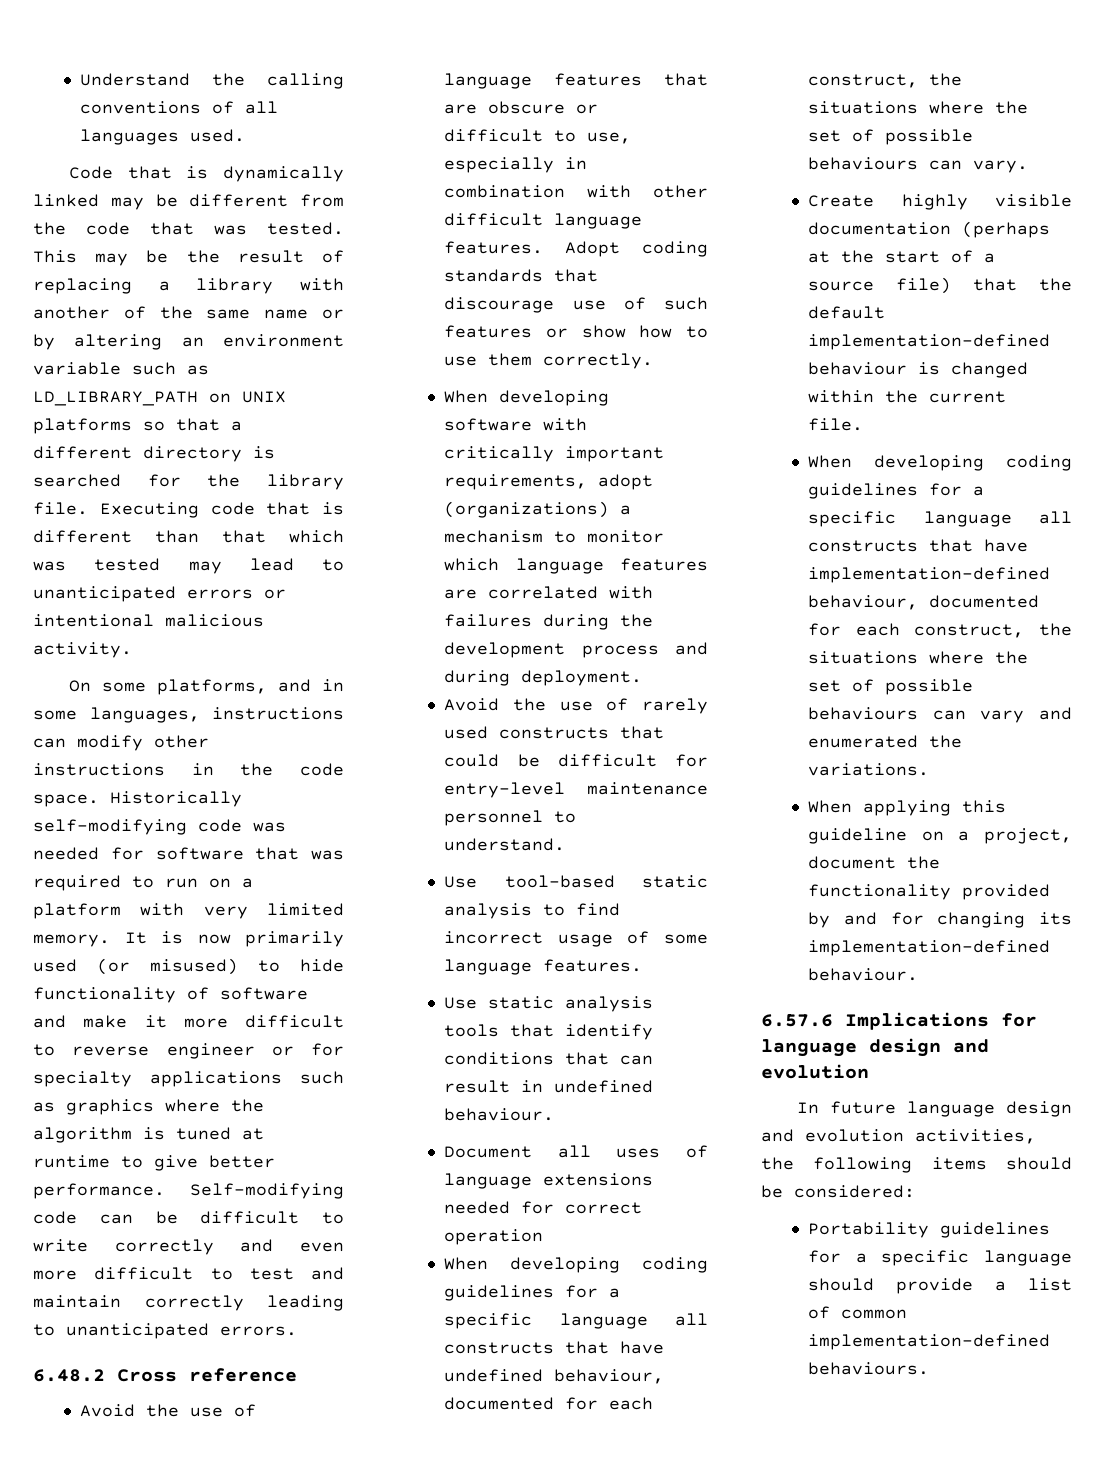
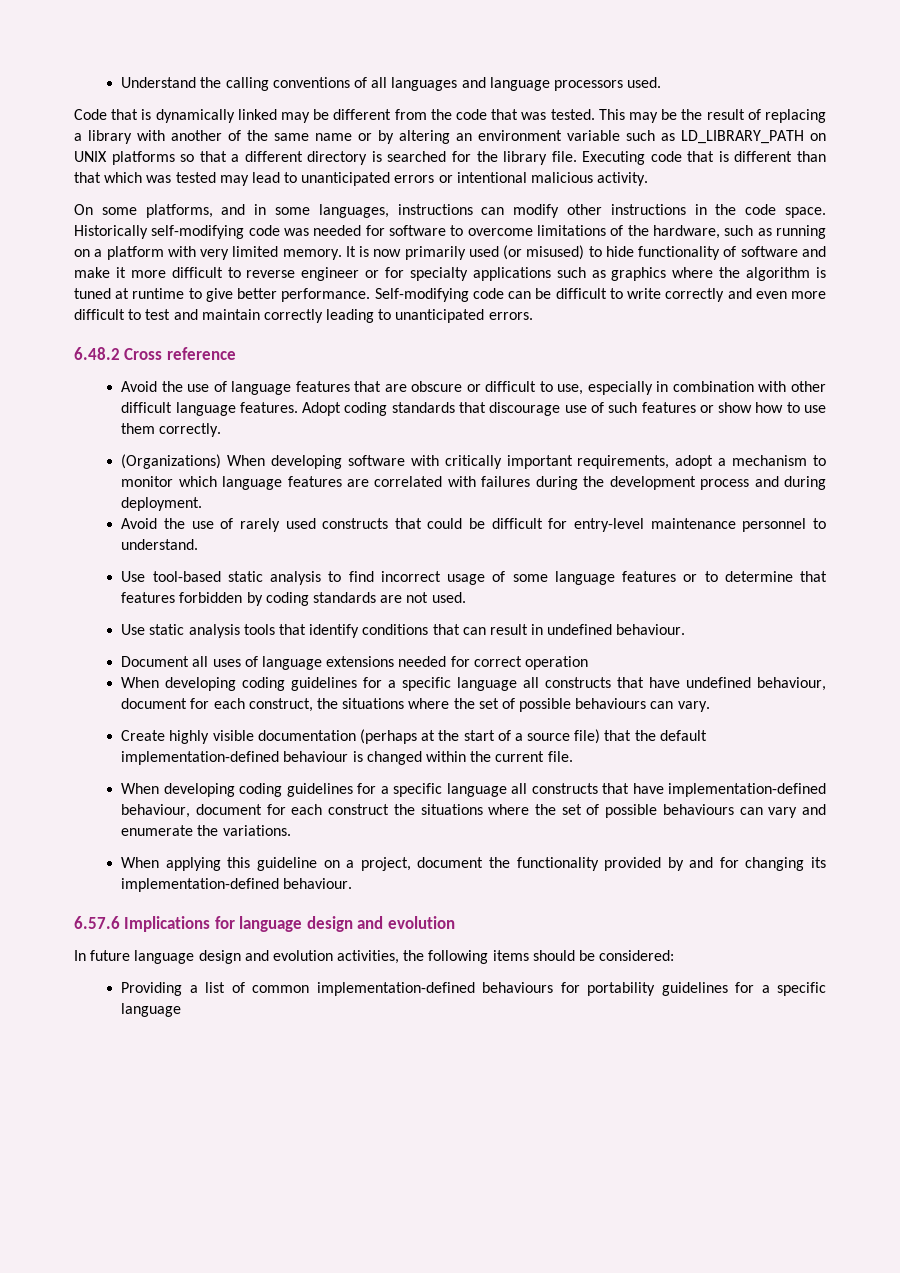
- Understand the calling conventions of all languages used.
+ Understand the calling conventions of all languages and language processors used.
- Historically self-modifying code was needed for software that was required to run on a platform with very limited memory.
+ Historically self-modifying code was needed for software to overcome limitations of the hardware, such as running on a platform with very limited memory.
- When developing software with critically important requirements, adopt (organizations) a mechanism to monitor which language features are correlated with failures during the development process and during deployment.
+ (Organizations) When developing software with critically important requirements, adopt a mechanism to monitor which language features are correlated with failures during the development process and during deployment.
- Use tool-based static analysis to find incorrect usage of some language features.
+ Use tool-based static analysis to find incorrect usage of some language features or to determine that features forbidden by coding standards are not used.
- When developing coding guidelines for a specific language all constructs that have undefined behaviour, documented for each construct, the situations where the set of possible behaviours can vary.
+ When developing coding guidelines for a specific language all constructs that have undefined behaviour, document for each construct, the situations where the set of possible behaviours can vary.
- When developing coding guidelines for a specific language all constructs that have implementation-defined behaviour, documented for each construct, the situations where the set of possible behaviours can vary and enumerated the variations.
+ When developing coding guidelines for a specific language all constructs that have implementation-defined behaviour, document for each construct the situations where the set of possible behaviours can vary and enumerate the variations.
- Portability guidelines for a specific language should provide a list of common implementation-defined behaviours.
+ Providing a list of common implementation-defined behaviours for portability guidelines for a specific language

